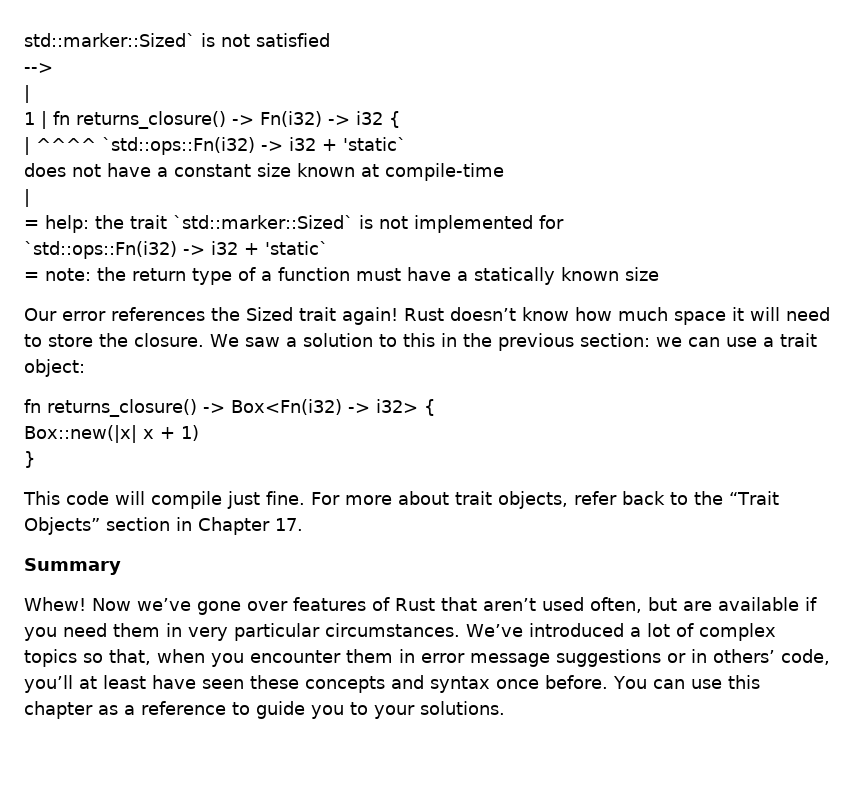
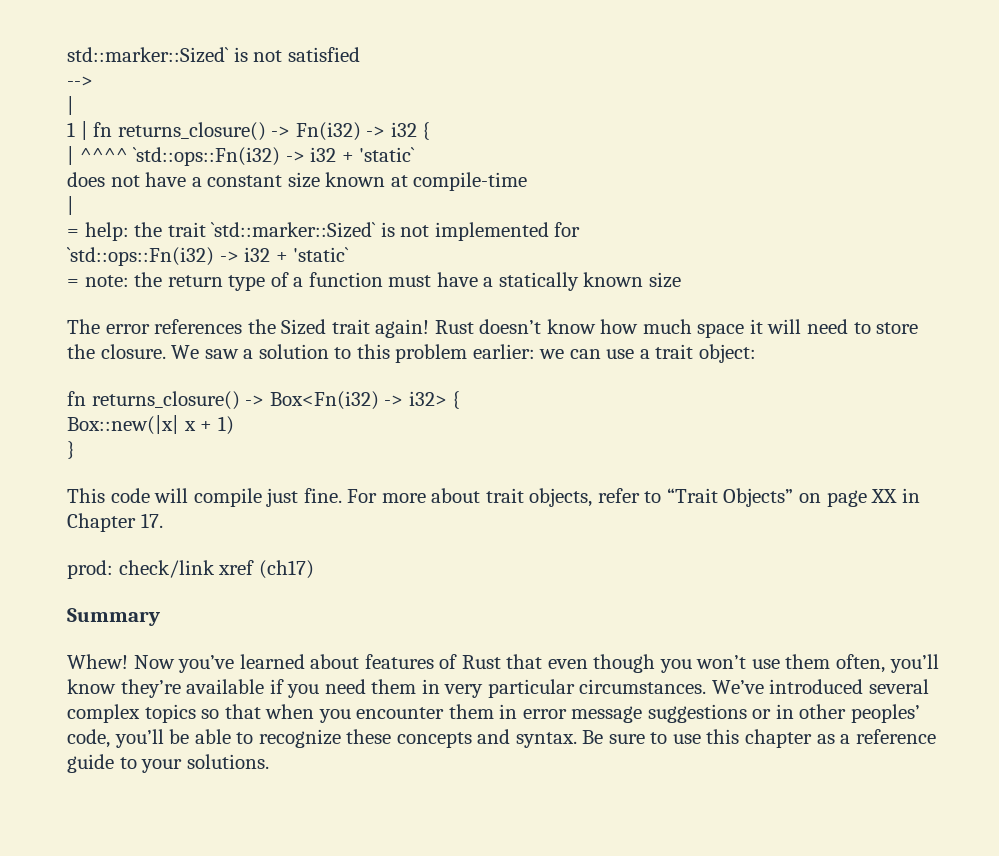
- Our error references the Sized trait again!
+ The error references the Sized trait again!
- We saw a solution to this in the previous section: we can use a trait object:
+ We saw a solution to this problem earlier: we can use a trait object:
- For more about trait objects, refer back to the “Trait Objects” section in Chapter 17.
+ For more about trait objects, refer to “Trait Objects” on page XX in Chapter 17.
+ prod: check/link xref (ch17)
- Now we’ve gone over features of Rust that aren’t used often, but are available if you need them in very particular circumstances.
+ Now you’ve learned about features of Rust that even though you won’t use them often, you’ll know they’re available if you need them in very particular circumstances.
- We’ve introduced a lot of complex topics so that, when you encounter them in error message suggestions or in others’ code, you’ll at least have seen these concepts and syntax once before. You can use this chapter as a reference to guide you to your solutions.
+ We’ve introduced several complex topics so that when you encounter them in error message suggestions or in other peoples’ code, you’ll be able to recognize these concepts and syntax. Be sure to use this chapter as a reference guide to your solutions.

